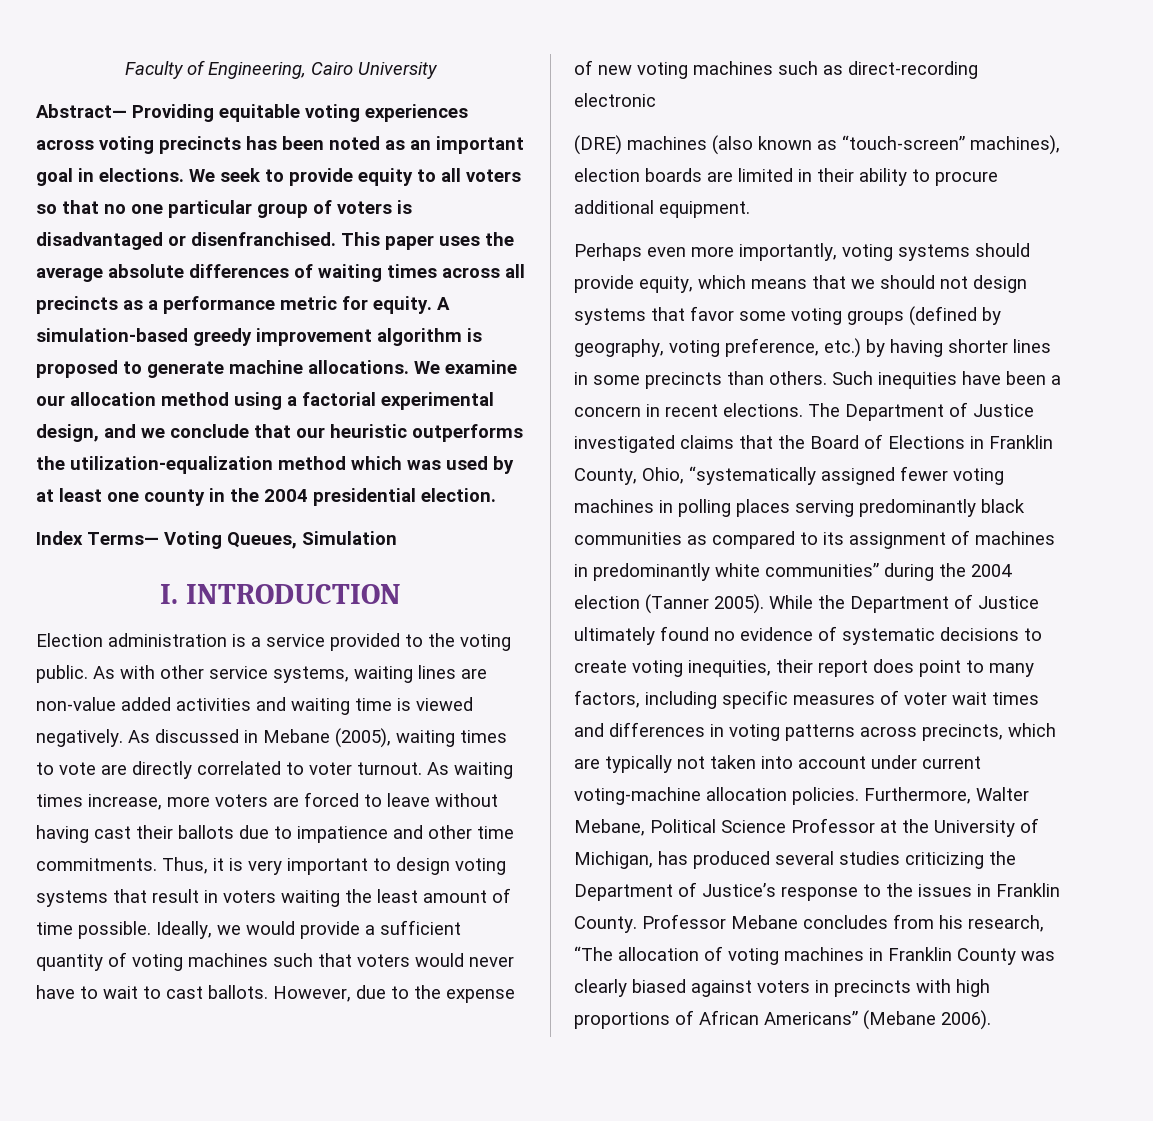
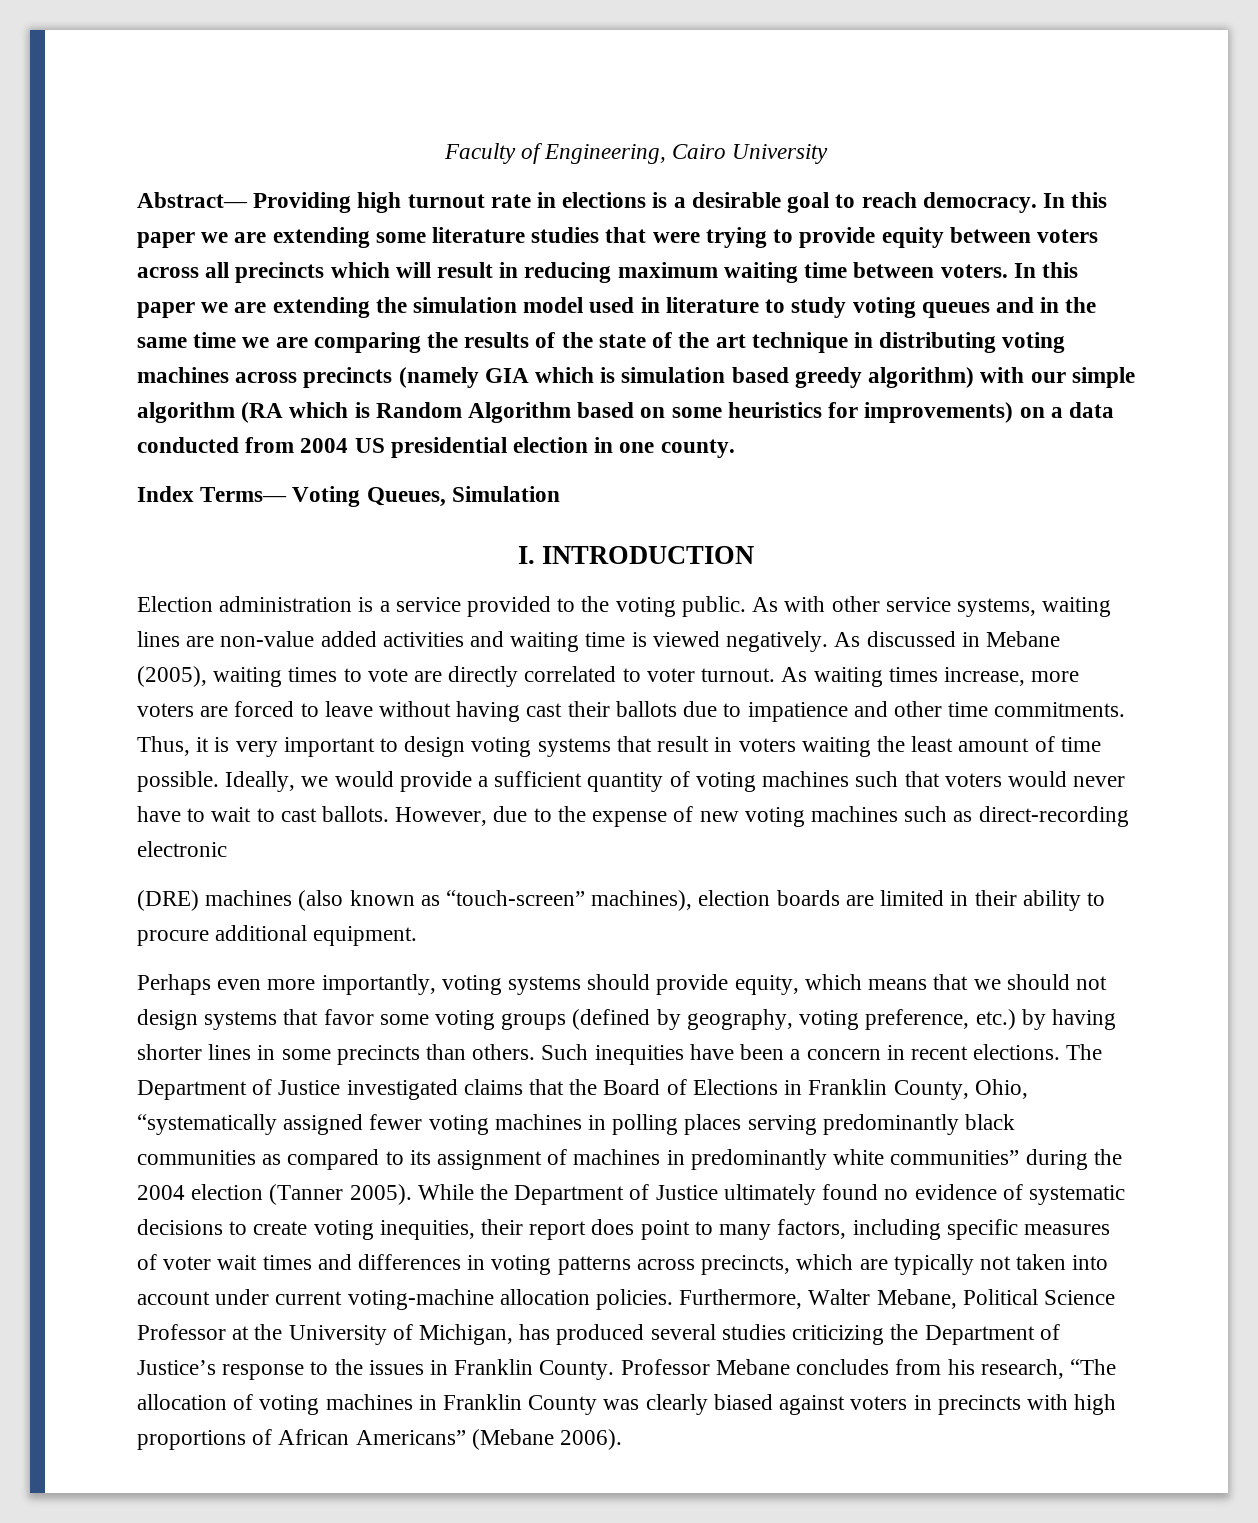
- Abstract— Providing equitable voting experiences across voting precincts has been noted as an important goal in elections. We seek to provide equity to all voters so that no one particular group of voters is disadvantaged or disenfranchised. This paper uses the average absolute differences of waiting times across all precincts as a performance metric for equity. A simulation-based greedy improvement algorithm is proposed to generate machine allocations. We examine our allocation method using a factorial experimental design, and we conclude that our heuristic outperforms the utilization-equalization method which was used by at least one county in the 2004 presidential election.
+ Abstract— Providing high turnout rate in elections is a desirable goal to reach democracy. In this paper we are extending some literature studies that were trying to provide equity between voters across all precincts which will result in reducing maximum waiting time between voters. In this paper we are extending the simulation model used in literature to study voting queues and in the same time we are comparing the results of the state of the art technique in distributing voting machines across precincts (namely GIA which is simulation based greedy algorithm) with our simple algorithm (RA which is Random Algorithm based on some heuristics for improvements) on a data conducted from 2004 US presidential election in one county.

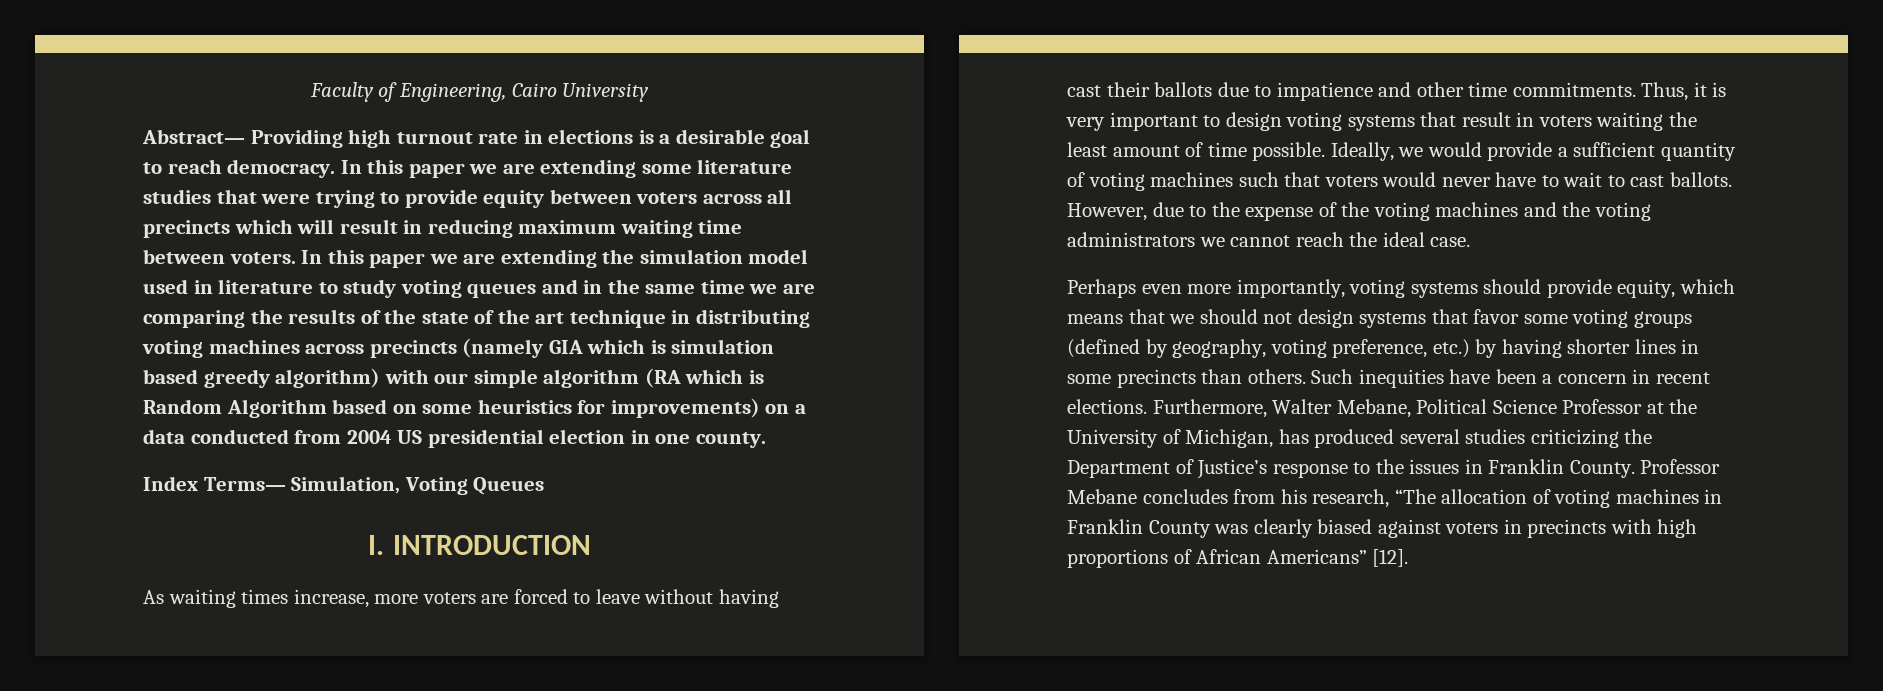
- Index Terms— Voting Queues, Simulation
+ Index Terms— Simulation, Voting Queues
- Election administration is a service provided to the voting public. As with other service systems, waiting lines are non-value added activities and waiting time is viewed negatively. As discussed in Mebane (2005), waiting times to vote are directly correlated to voter turnout.
- However, due to the expense of new voting machines such as direct-recording electronic
- (DRE) machines (also known as “touch-screen” machines), election boards are limited in their ability to procure additional equipment.
+ However, due to the expense of the voting machines and the voting administrators we cannot reach the ideal case.
- The Department of Justice investigated claims that the Board of Elections in Franklin County, Ohio, “systematically assigned fewer voting machines in polling places serving predominantly black communities as compared to its assignment of machines in predominantly white communities” during the 2004 election (Tanner 2005). While the Department of Justice ultimately found no evidence of systematic decisions to create voting inequities, their report does point to many factors, including specific measures of voter wait times and differences in voting patterns across precincts, which are typically not taken into account under current voting-machine allocation policies.
- Professor Mebane concludes from his research, “The allocation of voting machines in Franklin County was clearly biased against voters in precincts with high proportions of African Americans” (Mebane 2006).
+ Professor Mebane concludes from his research, “The allocation of voting machines in Franklin County was clearly biased against voters in precincts with high proportions of African Americans” [12].

